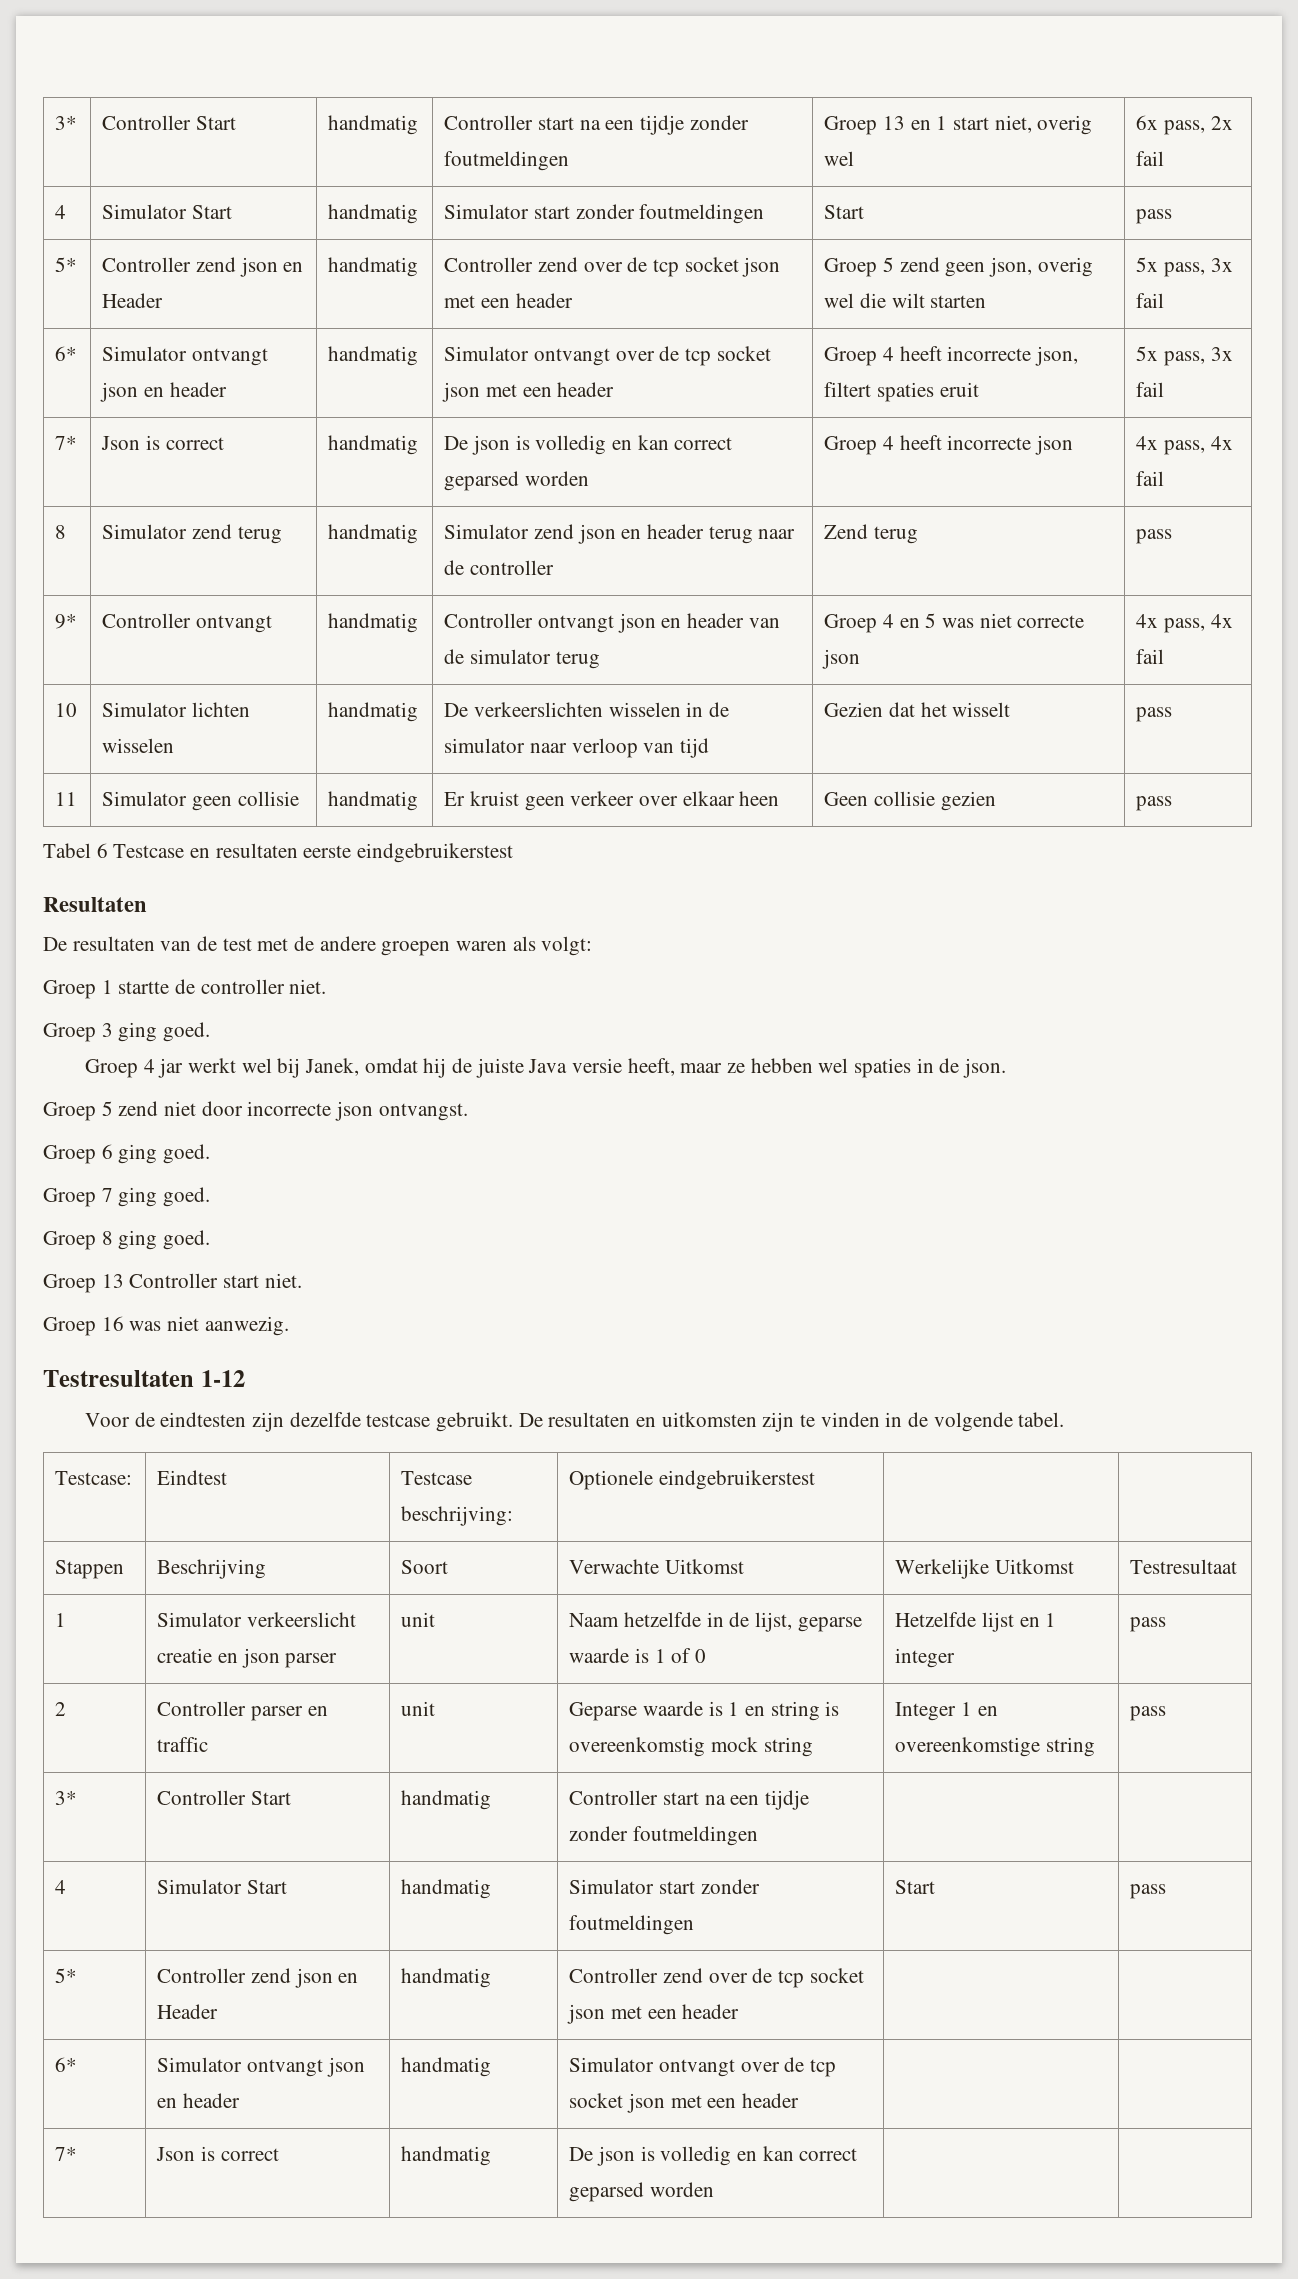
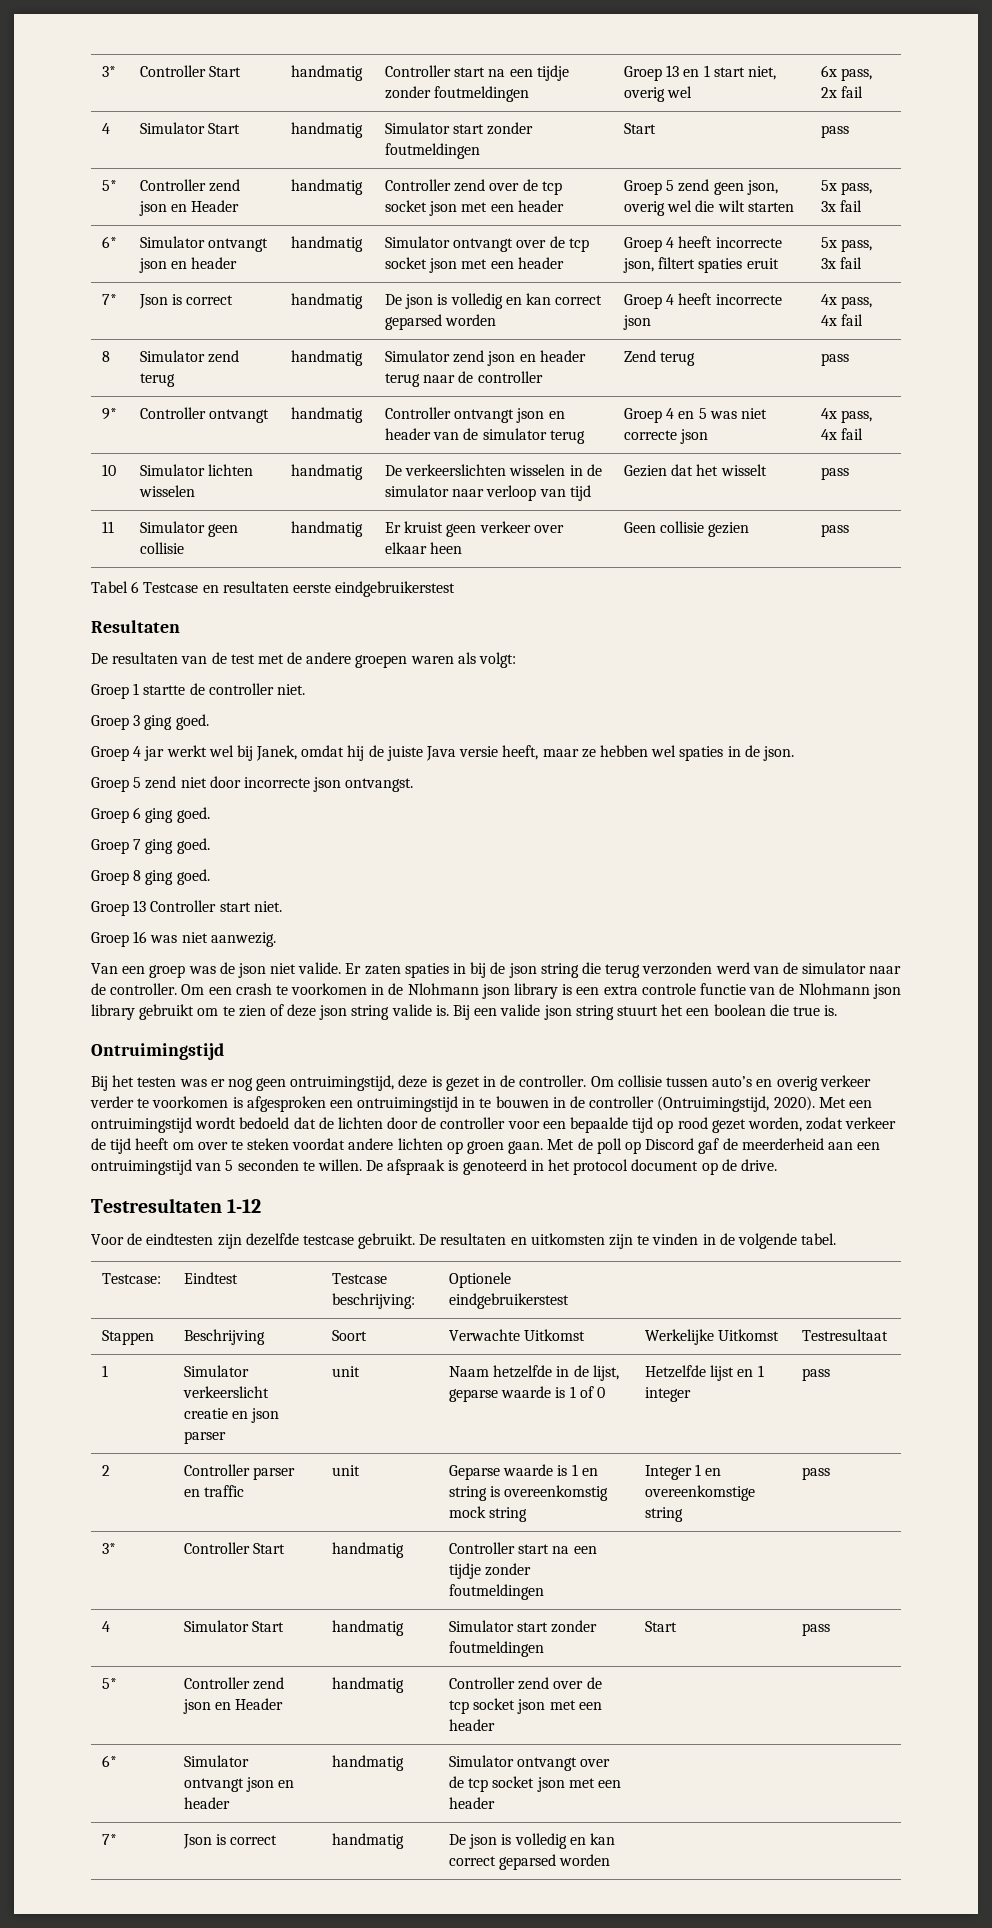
+ Van een groep was de json niet valide. Er zaten spaties in bij de json string die terug verzonden werd van de simulator naar de controller. Om een crash te voorkomen in de Nlohmann json library is een extra controle functie van de Nlohmann json library gebruikt om te zien of deze json string valide is. Bij een valide json string stuurt het een boolean die true is.
+ Ontruimingstijd
+ Bij het testen was er nog geen ontruimingstijd, deze is gezet in de controller. Om collisie tussen auto’s en overig verkeer verder te voorkomen is afgesproken een ontruimingstijd in te bouwen in de controller (Ontruimingstijd, 2020). Met een ontruimingstijd wordt bedoeld dat de lichten door de controller voor een bepaalde tijd op rood gezet worden, zodat verkeer de tijd heeft om over te steken voordat andere lichten op groen gaan. Met de poll op Discord gaf de meerderheid aan een ontruimingstijd van 5 seconden te willen. De afspraak is genoteerd in het protocol document op de drive.

